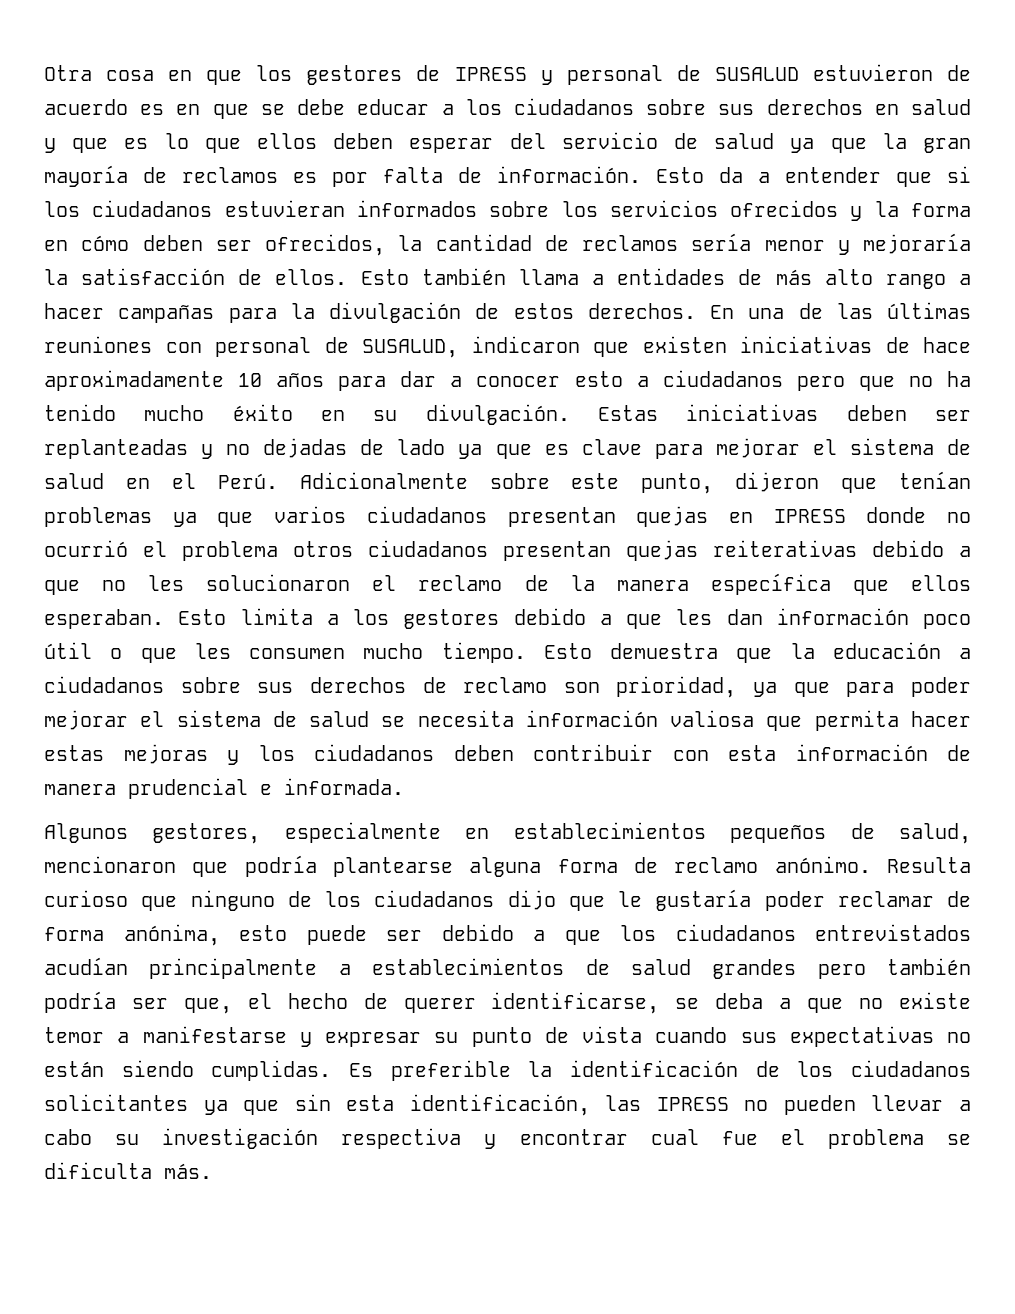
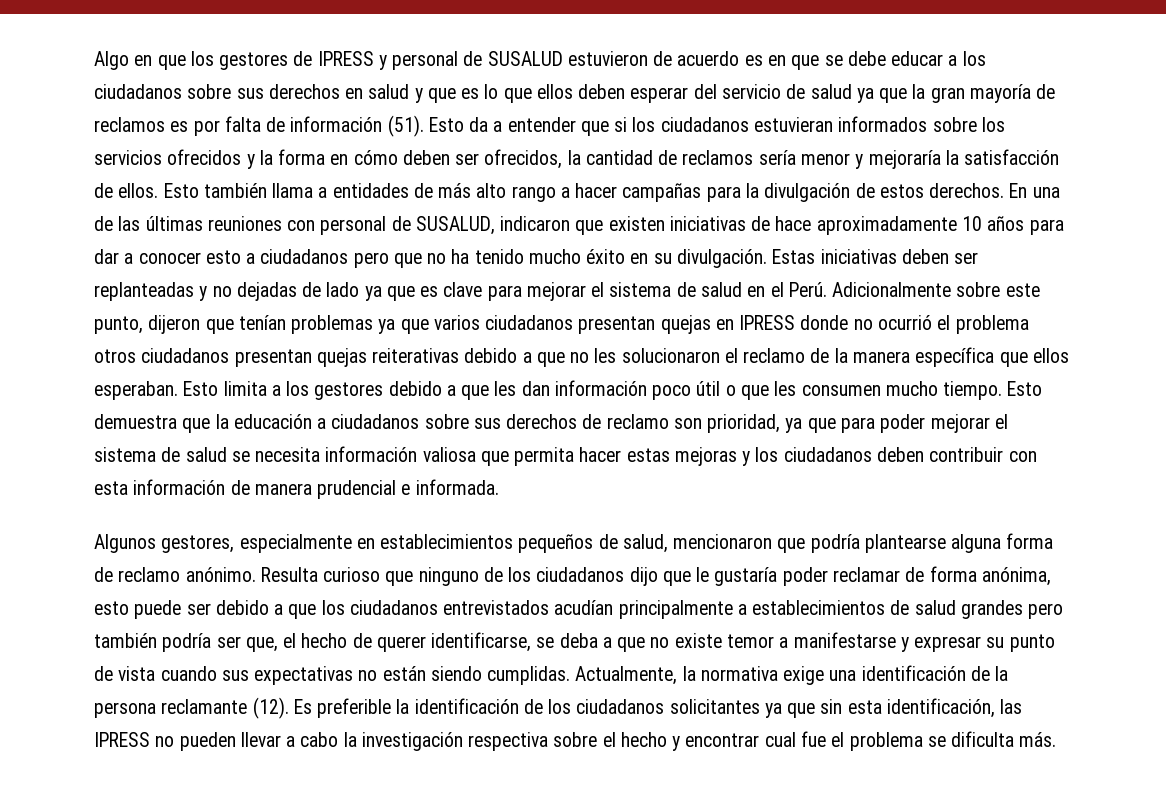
- Otra cosa en que los gestores de IPRESS y personal de SUSALUD estuvieron de acuerdo es en que se debe educar a los ciudadanos sobre sus derechos en salud y que es lo que ellos deben esperar del servicio de salud ya que la gran mayoría de reclamos es por falta de información.
+ Algo en que los gestores de IPRESS y personal de SUSALUD estuvieron de acuerdo es en que se debe educar a los ciudadanos sobre sus derechos en salud y que es lo que ellos deben esperar del servicio de salud ya que la gran mayoría de reclamos es por falta de información (51).
+ Actualmente, la normativa exige una identificación de la persona reclamante (12).
- Es preferible la identificación de los ciudadanos solicitantes ya que sin esta identificación, las IPRESS no pueden llevar a cabo su investigación respectiva y encontrar cual fue el problema se dificulta más.
+ Es preferible la identificación de los ciudadanos solicitantes ya que sin esta identificación, las IPRESS no pueden llevar a cabo la investigación respectiva sobre el hecho y encontrar cual fue el problema se dificulta más.

